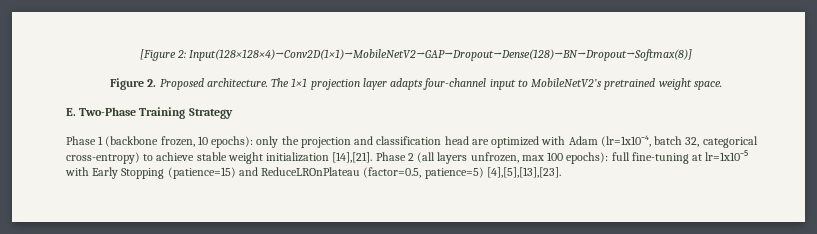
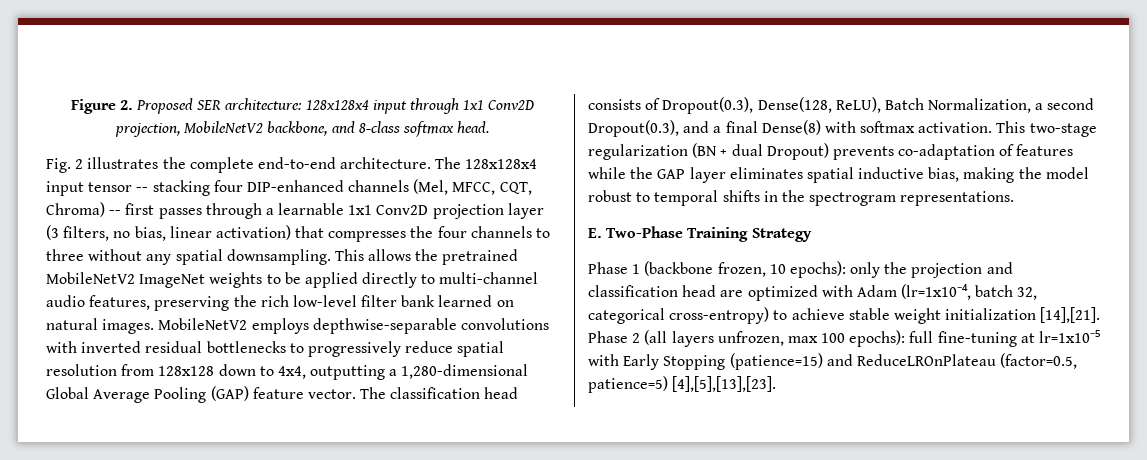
- [Figure 2: Input(128×128×4)→Conv2D(1×1)→MobileNetV2→GAP→Dropout→Dense(128)→BN→Dropout→Softmax(8)]
- Figure 2. Proposed architecture. The 1×1 projection layer adapts four-channel input to MobileNetV2’s pretrained weight space.
+ Figure 2. Proposed SER architecture: 128x128x4 input through 1x1 Conv2D projection, MobileNetV2 backbone, and 8-class softmax head.
+ Fig. 2 illustrates the complete end-to-end architecture. The 128x128x4 input tensor -- stacking four DIP-enhanced channels (Mel, MFCC, CQT, Chroma) -- first passes through a learnable 1x1 Conv2D projection layer (3 filters, no bias, linear activation) that compresses the four channels to three without any spatial downsampling. This allows the pretrained MobileNetV2 ImageNet weights to be applied directly to multi-channel audio features, preserving the rich low-level filter bank learned on natural images. MobileNetV2 employs depthwise-separable convolutions with inverted residual bottlenecks to progressively reduce spatial resolution from 128x128 down to 4x4, outputting a 1,280-dimensional Global Average Pooling (GAP) feature vector. The classification head consists of Dropout(0.3), Dense(128, ReLU), Batch Normalization, a second Dropout(0.3), and a final Dense(8) with softmax activation. This two-stage regularization (BN + dual Dropout) prevents co-adaptation of features while the GAP layer eliminates spatial inductive bias, making the model robust to temporal shifts in the spectrogram representations.

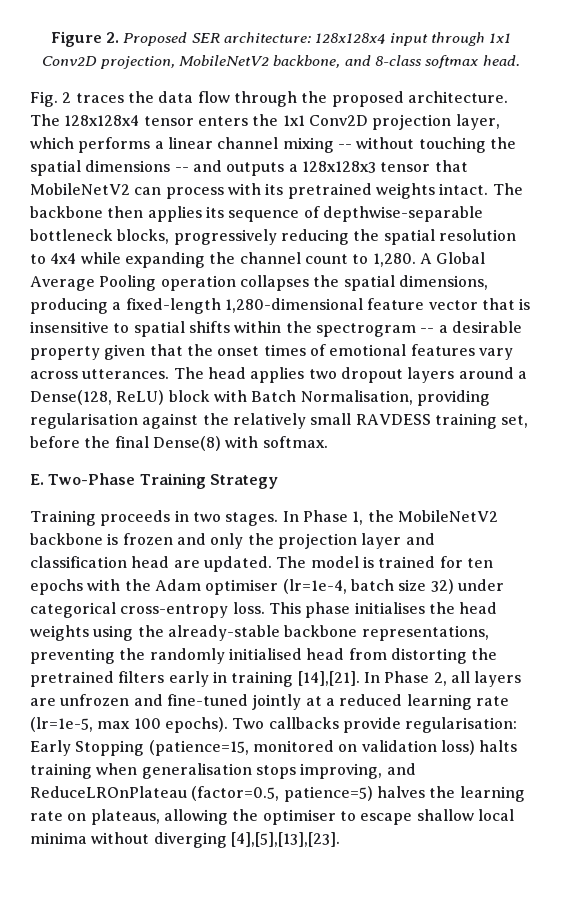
- Fig. 2 illustrates the complete end-to-end architecture. The 128x128x4 input tensor -- stacking four DIP-enhanced channels (Mel, MFCC, CQT, Chroma) -- first passes through a learnable 1x1 Conv2D projection layer (3 filters, no bias, linear activation) that compresses the four channels to three without any spatial downsampling. This allows the pretrained MobileNetV2 ImageNet weights to be applied directly to multi-channel audio features, preserving the rich low-level filter bank learned on natural images. MobileNetV2 employs depthwise-separable convolutions with inverted residual bottlenecks to progressively reduce spatial resolution from 128x128 down to 4x4, outputting a 1,280-dimensional Global Average Pooling (GAP) feature vector. The classification head consists of Dropout(0.3), Dense(128, ReLU), Batch Normalization, a second Dropout(0.3), and a final Dense(8) with softmax activation. This two-stage regularization (BN + dual Dropout) prevents co-adaptation of features while the GAP layer eliminates spatial inductive bias, making the model robust to temporal shifts in the spectrogram representations.
+ Fig. 2 traces the data flow through the proposed architecture. The 128x128x4 tensor enters the 1x1 Conv2D projection layer, which performs a linear channel mixing -- without touching the spatial dimensions -- and outputs a 128x128x3 tensor that MobileNetV2 can process with its pretrained weights intact. The backbone then applies its sequence of depthwise-separable bottleneck blocks, progressively reducing the spatial resolution to 4x4 while expanding the channel count to 1,280. A Global Average Pooling operation collapses the spatial dimensions, producing a fixed-length 1,280-dimensional feature vector that is insensitive to spatial shifts within the spectrogram -- a desirable property given that the onset times of emotional features vary across utterances. The head applies two dropout layers around a Dense(128, ReLU) block with Batch Normalisation, providing regularisation against the relatively small RAVDESS training set, before the final Dense(8) with softmax.
  E. Two-Phase Training Strategy
- Phase 1 (backbone frozen, 10 epochs): only the projection and classification head are optimized with Adam (lr=1x10⁻⁴, batch 32, categorical cross-entropy) to achieve stable weight initialization [14],[21]. Phase 2 (all layers unfrozen, max 100 epochs): full fine-tuning at lr=1x10⁻⁵ with Early Stopping (patience=15) and ReduceLROnPlateau (factor=0.5, patience=5) [4],[5],[13],[23].
+ Training proceeds in two stages. In Phase 1, the MobileNetV2 backbone is frozen and only the projection layer and classification head are updated. The model is trained for ten epochs with the Adam optimiser (lr=1e-4, batch size 32) under categorical cross-entropy loss. This phase initialises the head weights using the already-stable backbone representations, preventing the randomly initialised head from distorting the pretrained filters early in training [14],[21]. In Phase 2, all layers are unfrozen and fine-tuned jointly at a reduced learning rate (lr=1e-5, max 100 epochs). Two callbacks provide regularisation: Early Stopping (patience=15, monitored on validation loss) halts training when generalisation stops improving, and ReduceLROnPlateau (factor=0.5, patience=5) halves the learning rate on plateaus, allowing the optimiser to escape shallow local minima without diverging [4],[5],[13],[23].

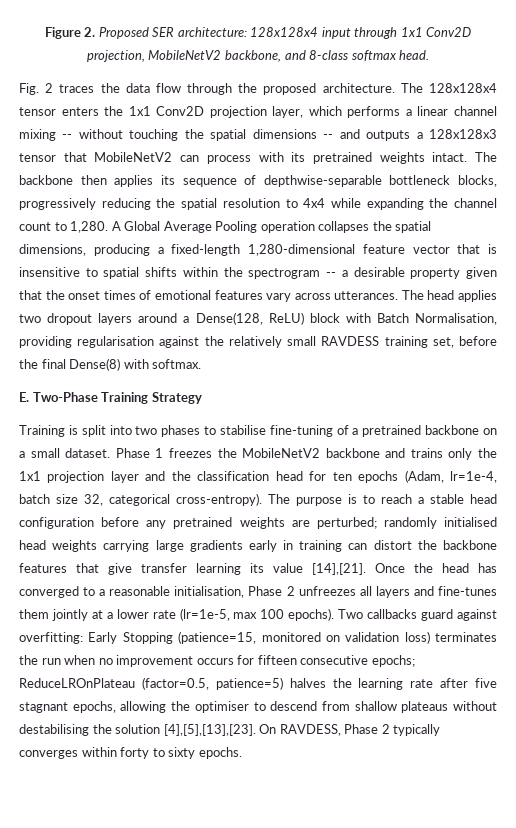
- Training proceeds in two stages. In Phase 1, the MobileNetV2 backbone is frozen and only the projection layer and classification head are updated. The model is trained for ten epochs with the Adam optimiser (lr=1e-4, batch size 32) under categorical cross-entropy loss. This phase initialises the head weights using the already-stable backbone representations, preventing the randomly initialised head from distorting the pretrained filters early in training [14],[21]. In Phase 2, all layers are unfrozen and fine-tuned jointly at a reduced learning rate (lr=1e-5, max 100 epochs).
+ Training is split into two phases to stabilise fine-tuning of a pretrained backbone on a small dataset. Phase 1 freezes the MobileNetV2 backbone and trains only the 1x1 projection layer and the classification head for ten epochs (Adam, lr=1e-4, batch size 32, categorical cross-entropy). The purpose is to reach a stable head configuration before any pretrained weights are perturbed; randomly initialised head weights carrying large gradients early in training can distort the backbone features that give transfer learning its value [14],[21]. Once the head has converged to a reasonable initialisation, Phase 2 unfreezes all layers and fine-tunes them jointly at a lower rate (lr=1e-5, max 100 epochs).
- Two callbacks provide regularisation: Early Stopping (patience=15, monitored on validation loss) halts training when generalisation stops improving, and ReduceLROnPlateau (factor=0.5, patience=5) halves the learning rate on plateaus, allowing the optimiser to escape shallow local minima without diverging [4],[5],[13],[23].
+ Two callbacks guard against overfitting: Early Stopping (patience=15, monitored on validation loss) terminates the run when no improvement occurs for fifteen consecutive epochs; ReduceLROnPlateau (factor=0.5, patience=5) halves the learning rate after five stagnant epochs, allowing the optimiser to descend from shallow plateaus without destabilising the solution [4],[5],[13],[23]. On RAVDESS, Phase 2 typically converges within forty to sixty epochs.

